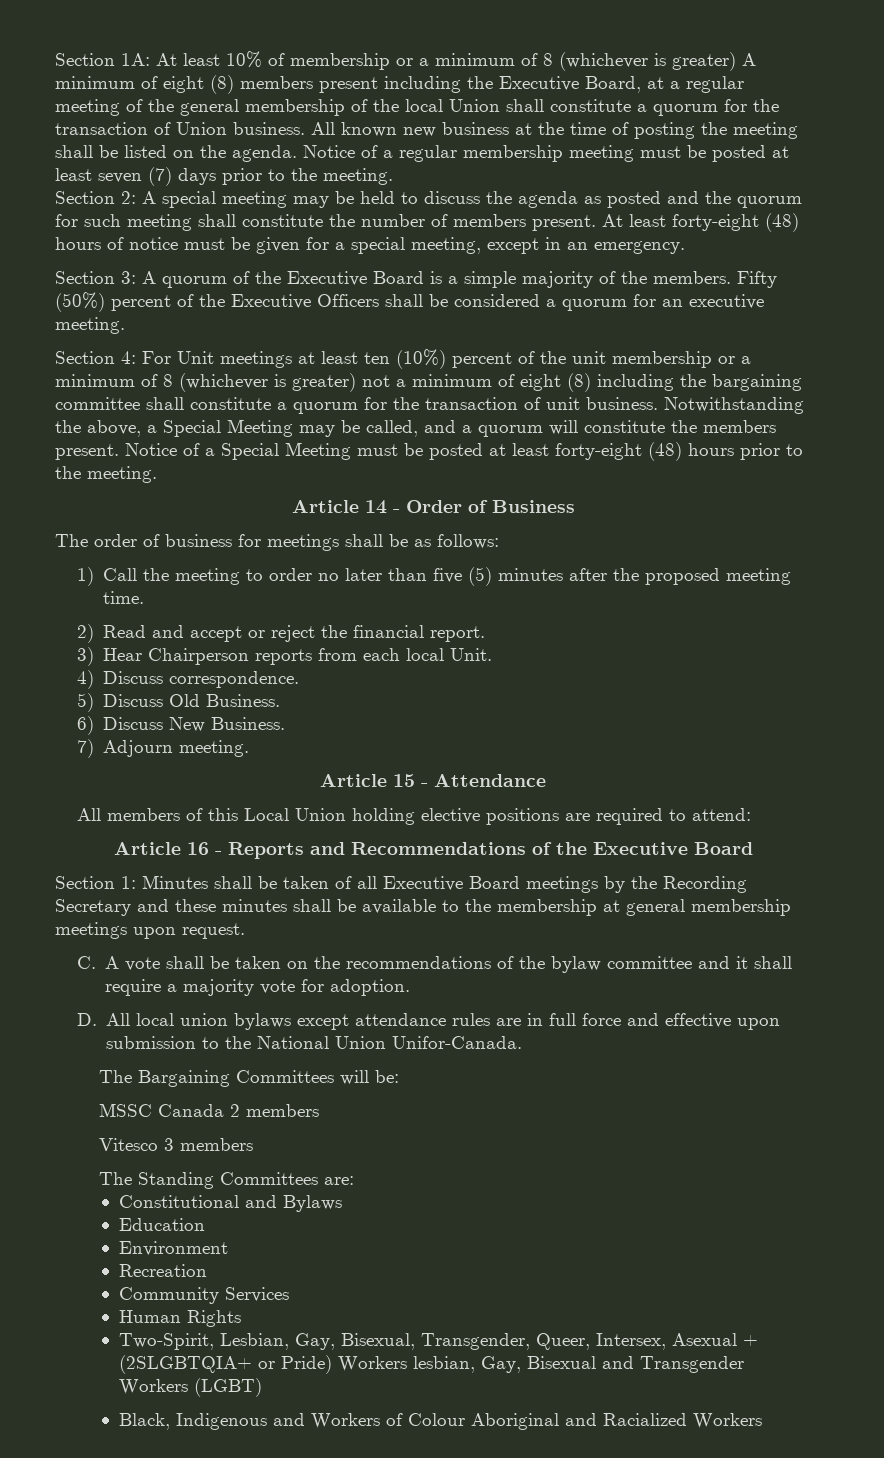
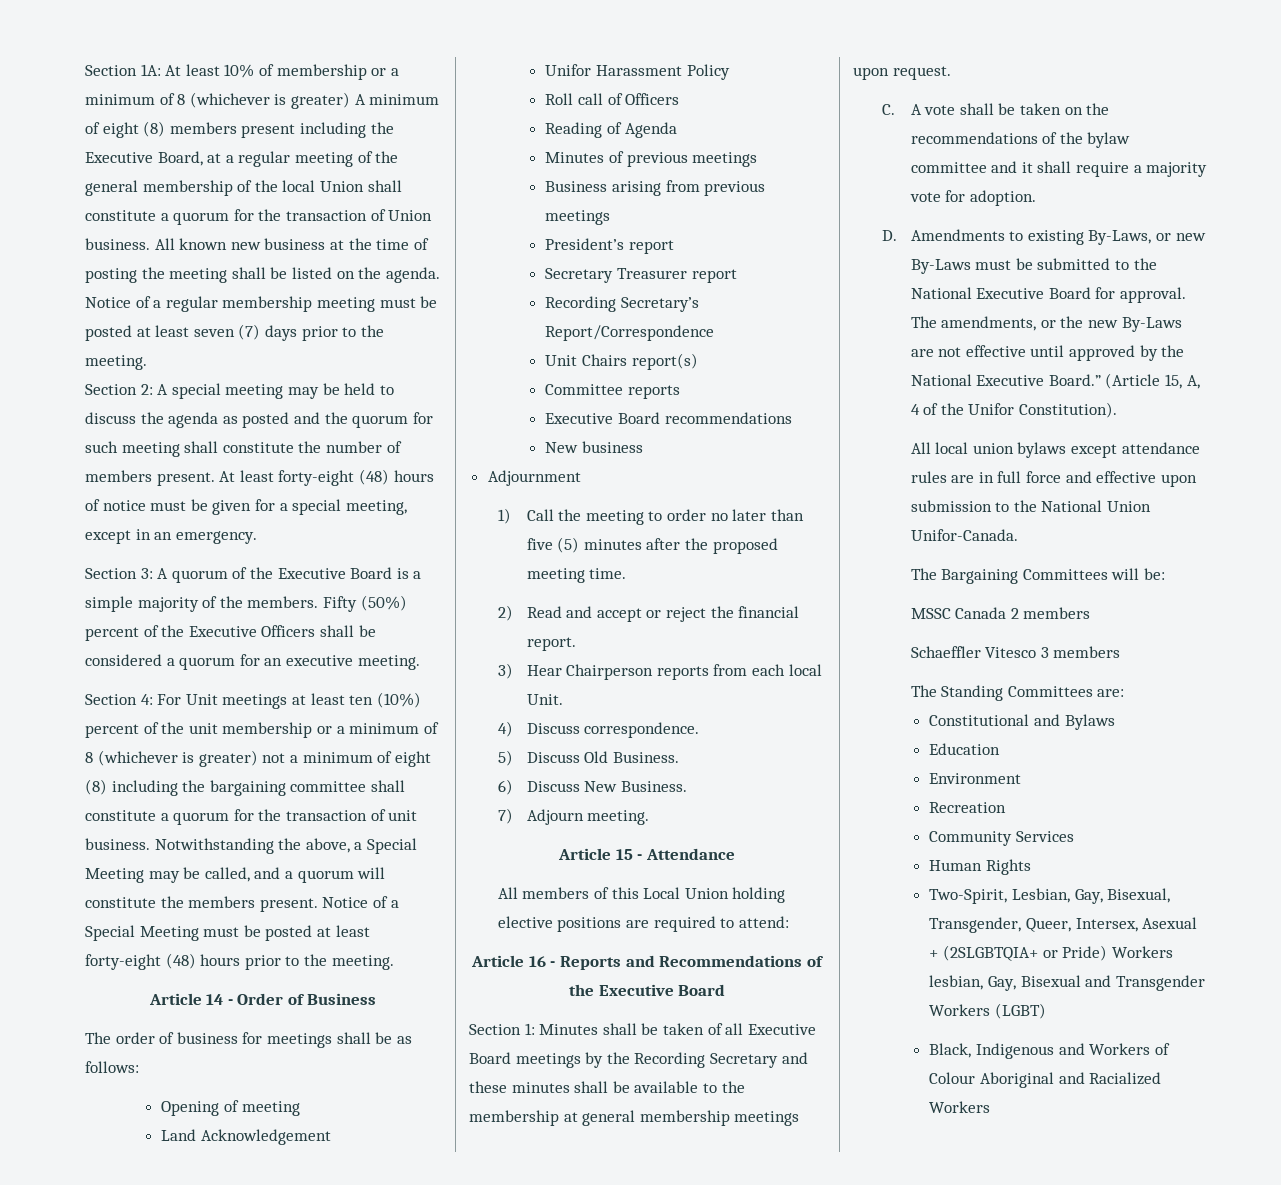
+ Opening of meeting
+ Land Acknowledgement
+ Unifor Harassment Policy
+ Roll call of Officers
+ Reading of Agenda
+ Minutes of previous meetings
+ Business arising from previous meetings
+ President’s report
+ Secretary Treasurer report
+ Recording Secretary’s Report/Correspondence
+ Unit Chairs report(s)
+ Committee reports
+ Executive Board recommendations
+ New business
+ Adjournment
- D. All local union bylaws except attendance rules are in full force and effective upon submission to the National Union Unifor-Canada.
+ D. Amendments to existing By-Laws, or new By-Laws must be submitted to the National Executive Board for approval. The amendments, or the new By-Laws are not effective until approved by the National Executive Board.” (Article 15, A, 4 of the Unifor Constitution).
+ All local union bylaws except attendance rules are in full force and effective upon submission to the National Union Unifor-Canada.
- Vitesco 3 members
+ Schaeffler Vitesco 3 members

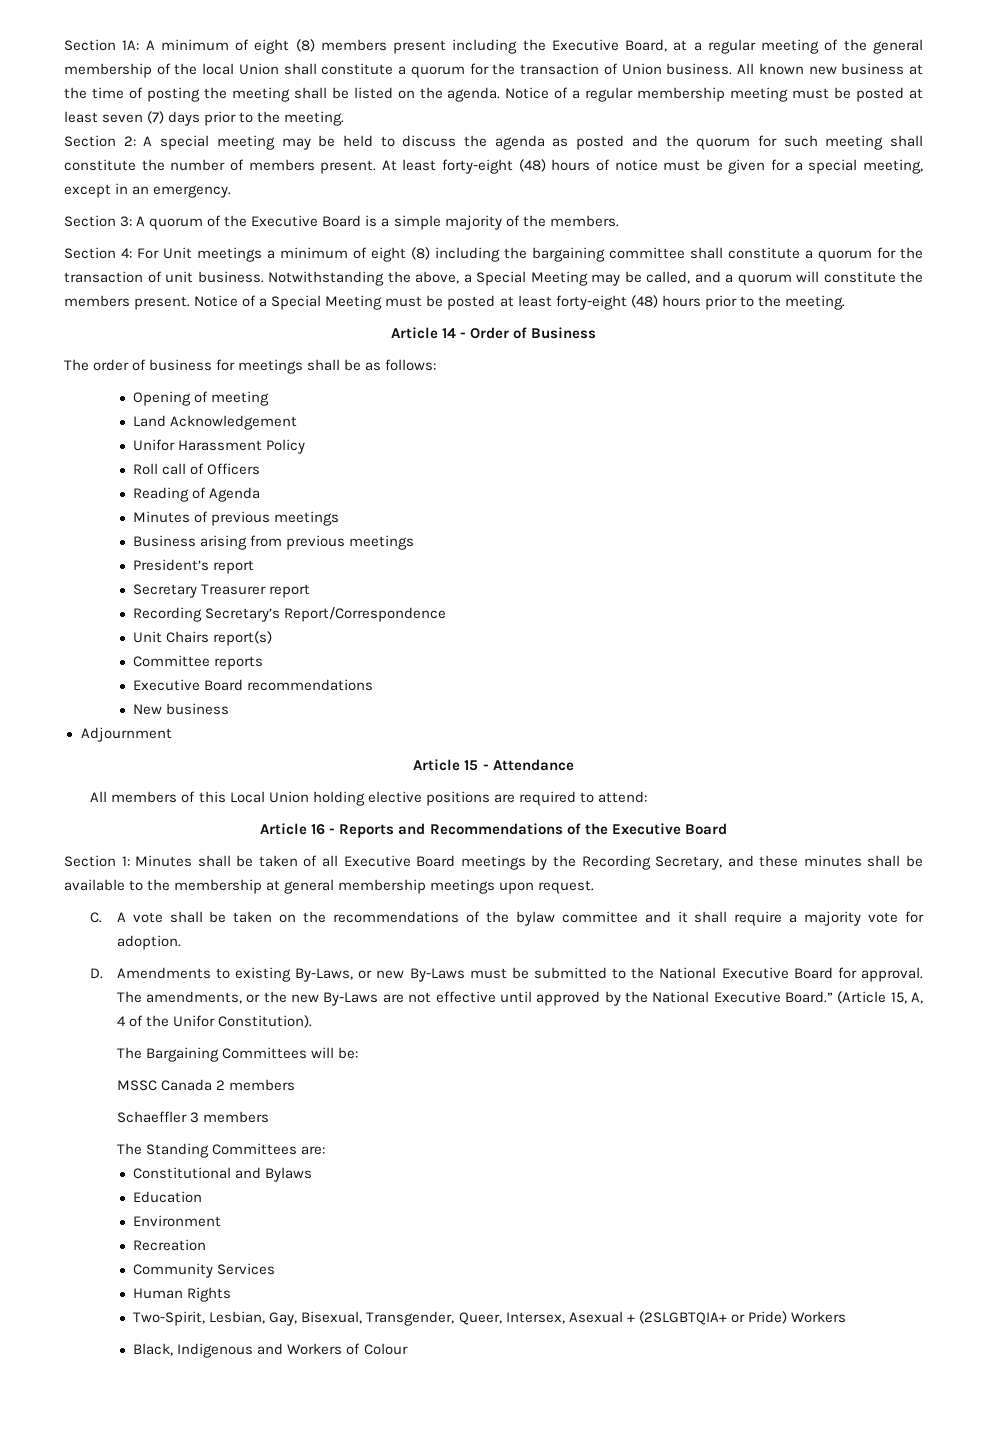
- Section 1A: At least 10% of membership or a minimum of 8 (whichever is greater) A minimum of eight (8) members present including the Executive Board, at a regular meeting of the general membership of the local Union shall constitute a quorum for the transaction of Union business.
+ Section 1A: A minimum of eight (8) members present including the Executive Board, at a regular meeting of the general membership of the local Union shall constitute a quorum for the transaction of Union business.
- Fifty (50%) percent of the Executive Officers shall be considered a quorum for an executive meeting.
- Section 4: For Unit meetings at least ten (10%) percent of the unit membership or a minimum of 8 (whichever is greater) not a minimum of eight (8) including the bargaining committee shall constitute a quorum for the transaction of unit business.
+ Section 4: For Unit meetings a minimum of eight (8) including the bargaining committee shall constitute a quorum for the transaction of unit business.
- 1) Call the meeting to order no later than five (5) minutes after the proposed meeting time.
- 2) Read and accept or reject the financial report.
- 3) Hear Chairperson reports from each local Unit.
- 4) Discuss correspondence.
- 5) Discuss Old Business.
- 6) Discuss New Business.
- 7) Adjourn meeting.
- Section 1: Minutes shall be taken of all Executive Board meetings by the Recording Secretary and these minutes shall be available to the membership at general membership meetings upon request.
+ Section 1: Minutes shall be taken of all Executive Board meetings by the Recording Secretary, and these minutes shall be available to the membership at general membership meetings upon request.
- All local union bylaws except attendance rules are in full force and effective upon submission to the National Union Unifor-Canada.
- Schaeffler Vitesco 3 members
+ Schaeffler 3 members
- Two-Spirit, Lesbian, Gay, Bisexual, Transgender, Queer, Intersex, Asexual + (2SLGBTQIA+ or Pride) Workers lesbian, Gay, Bisexual and Transgender Workers (LGBT)
+ Two-Spirit, Lesbian, Gay, Bisexual, Transgender, Queer, Intersex, Asexual + (2SLGBTQIA+ or Pride) Workers
- Black, Indigenous and Workers of Colour Aboriginal and Racialized Workers
+ Black, Indigenous and Workers of Colour

